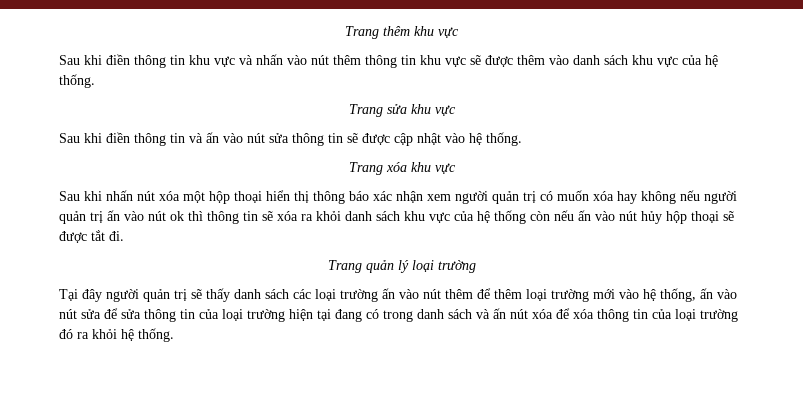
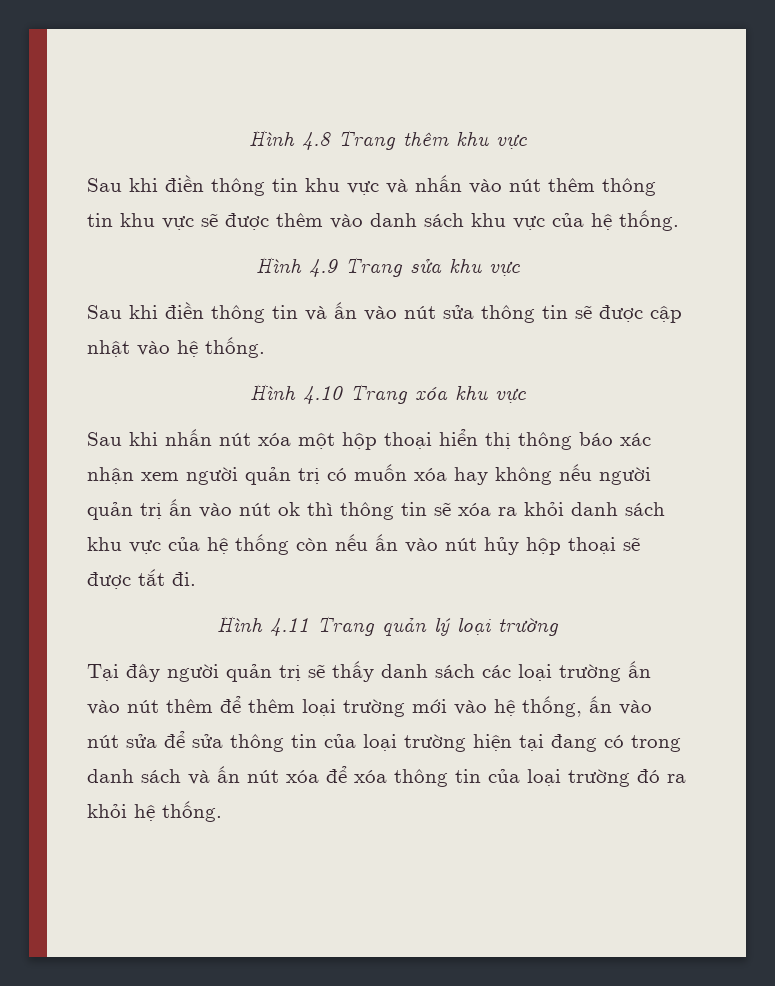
- Trang thêm khu vực
+ Hình 4.8 Trang thêm khu vực
- Trang sửa khu vực
+ Hình 4.9 Trang sửa khu vực
- Trang xóa khu vực
+ Hình 4.10 Trang xóa khu vực
- Trang quản lý loại trường
+ Hình 4.11 Trang quản lý loại trường

